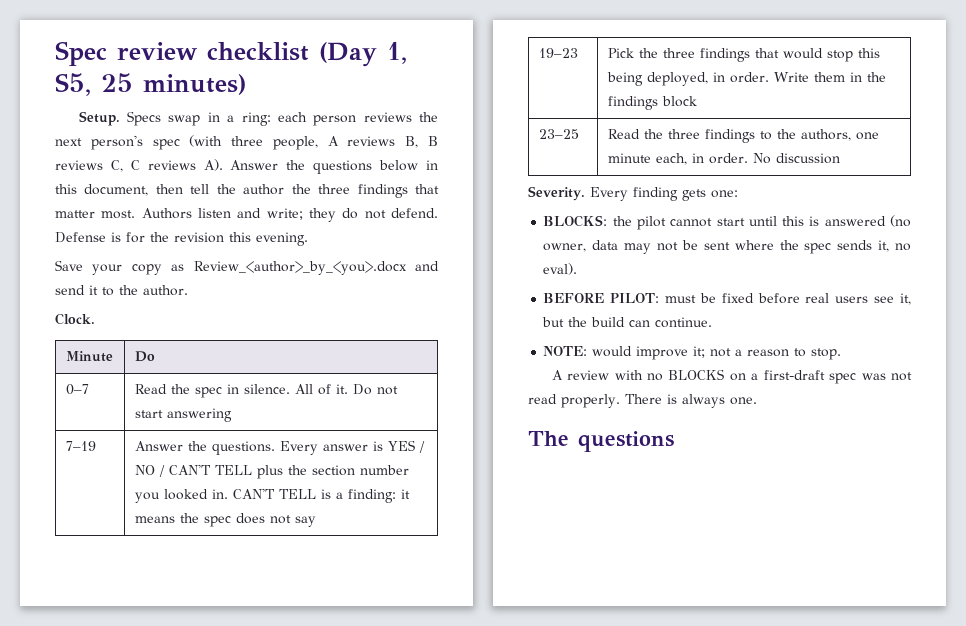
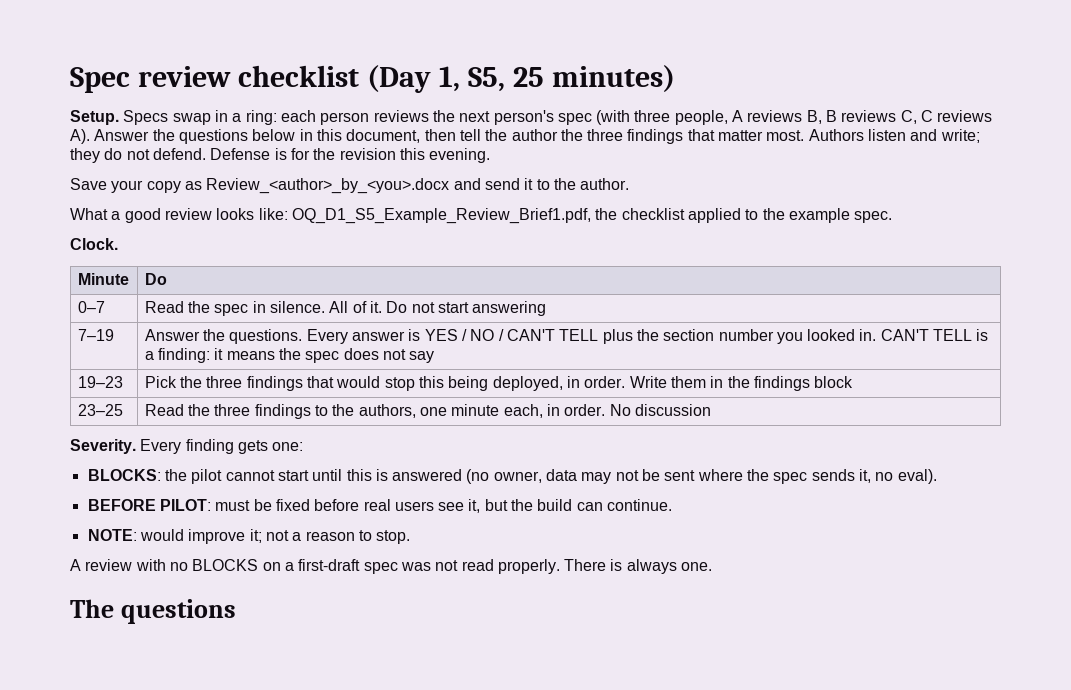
+ What a good review looks like: OQ_D1_S5_Example_Review_Brief1.pdf, the checklist applied to the example spec.

